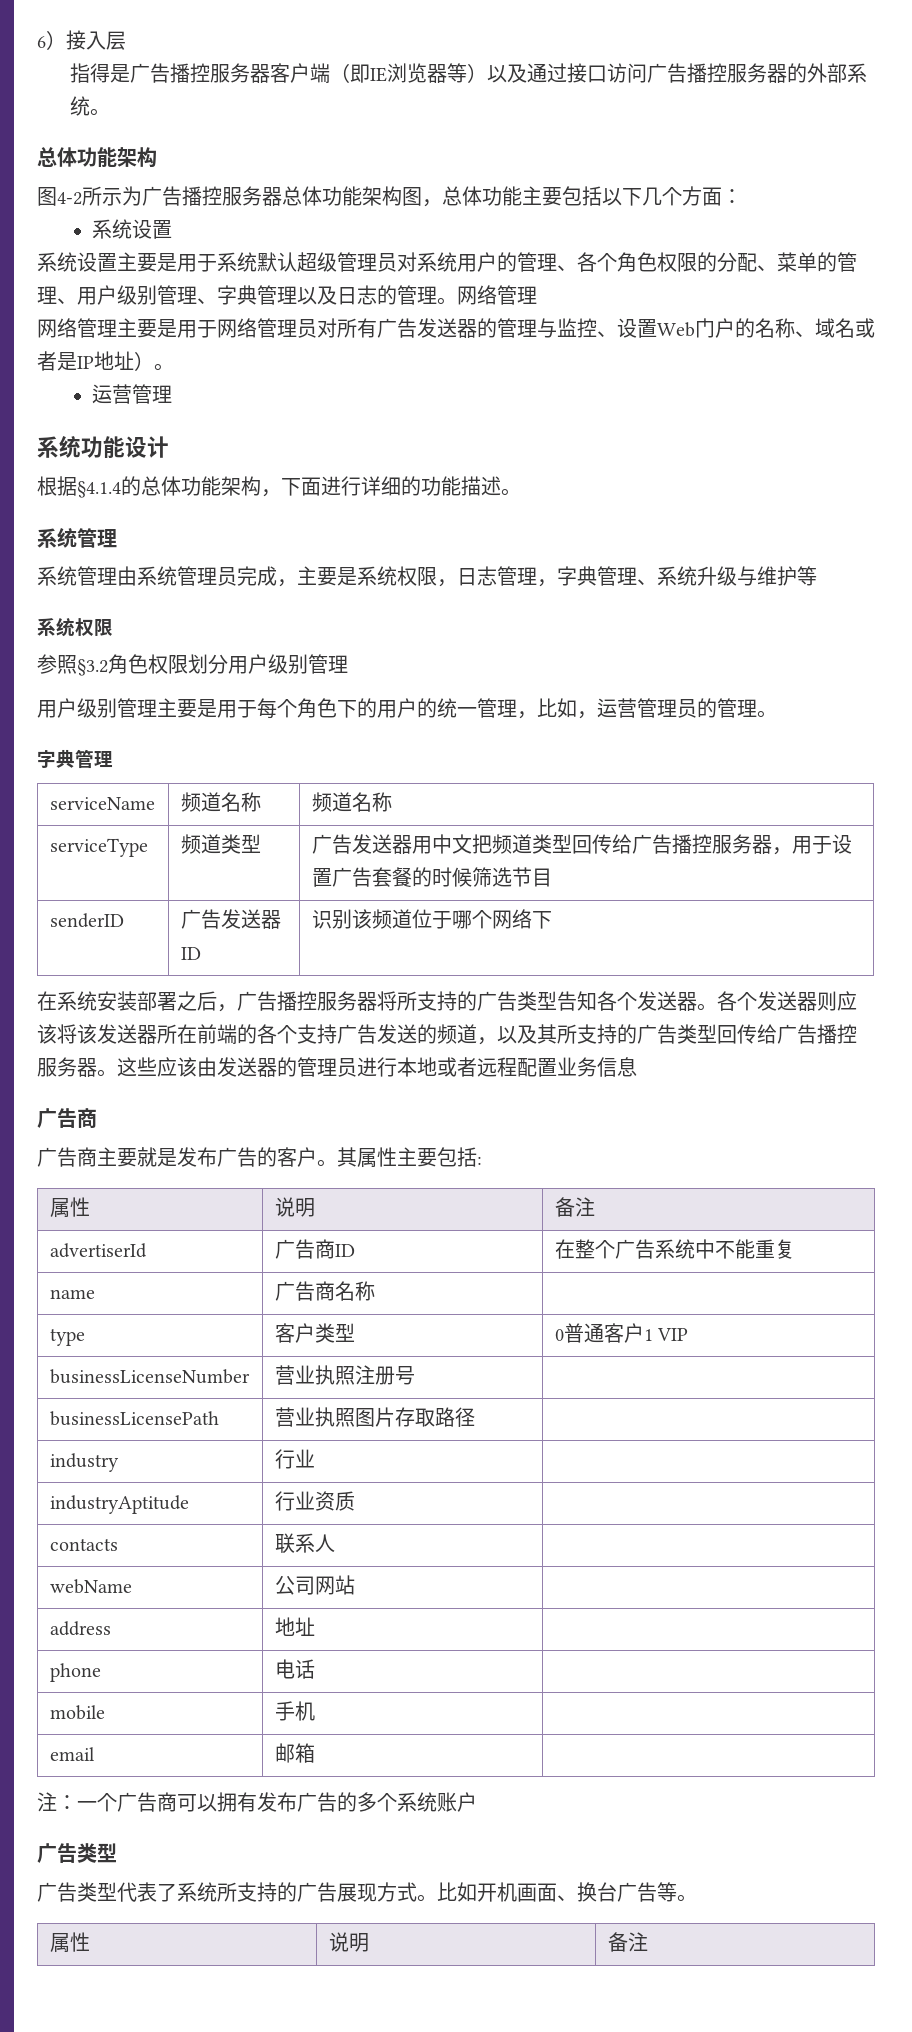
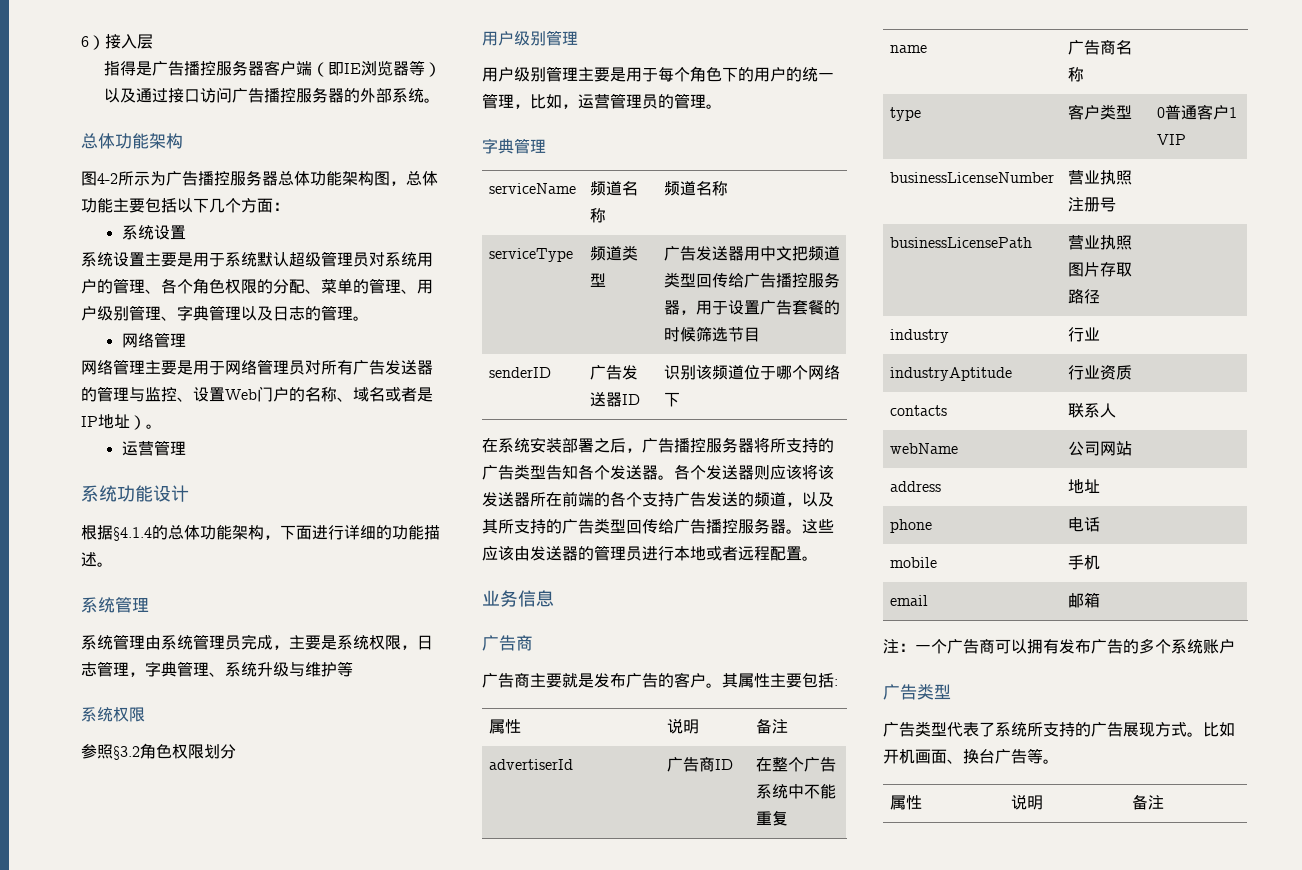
- 系统设置主要是用于系统默认超级管理员对系统用户的管理、各个角色权限的分配、菜单的管理、用户级别管理、字典管理以及日志的管理。网络管理
+ 系统设置主要是用于系统默认超级管理员对系统用户的管理、各个角色权限的分配、菜单的管理、用户级别管理、字典管理以及日志的管理。
+ 网络管理
- 参照§3.2角色权限划分用户级别管理
+ 参照§3.2角色权限划分
+ 用户级别管理
- 这些应该由发送器的管理员进行本地或者远程配置业务信息
+ 这些应该由发送器的管理员进行本地或者远程配置。
+ 业务信息

